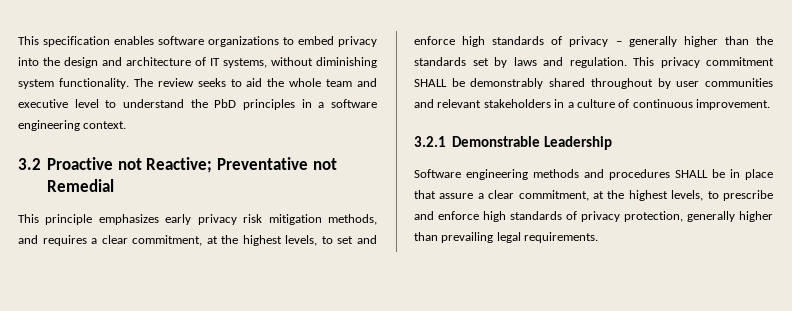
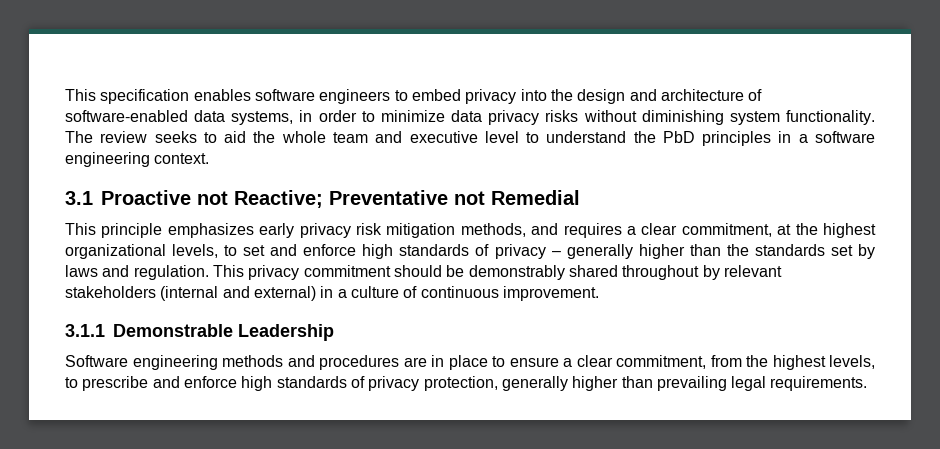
- This specification enables software organizations to embed privacy into the design and architecture of IT systems, without diminishing system functionality.
+ This specification enables software engineers to embed privacy into the design and architecture of software-enabled data systems, in order to minimize data privacy risks without diminishing system functionality.
- 3.2 Proactive not Reactive; Preventative not Remedial
+ 3.1 Proactive not Reactive; Preventative not Remedial
- This principle emphasizes early privacy risk mitigation methods, and requires a clear commitment, at the highest levels, to set and enforce high standards of privacy – generally higher than the standards set by laws and regulation.
+ This principle emphasizes early privacy risk mitigation methods, and requires a clear commitment, at the highest organizational levels, to set and enforce high standards of privacy – generally higher than the standards set by laws and regulation.
- This privacy commitment SHALL be demonstrably shared throughout by user communities and relevant stakeholders in a culture of continuous improvement.
+ This privacy commitment should be demonstrably shared throughout by relevant stakeholders (internal and external) in a culture of continuous improvement.
- 3.2.1 Demonstrable Leadership
+ 3.1.1 Demonstrable Leadership
- Software engineering methods and procedures SHALL be in place that assure a clear commitment, at the highest levels, to prescribe and enforce high standards of privacy protection, generally higher than prevailing legal requirements.
+ Software engineering methods and procedures are in place to ensure a clear commitment, from the highest levels, to prescribe and enforce high standards of privacy protection, generally higher than prevailing legal requirements.

